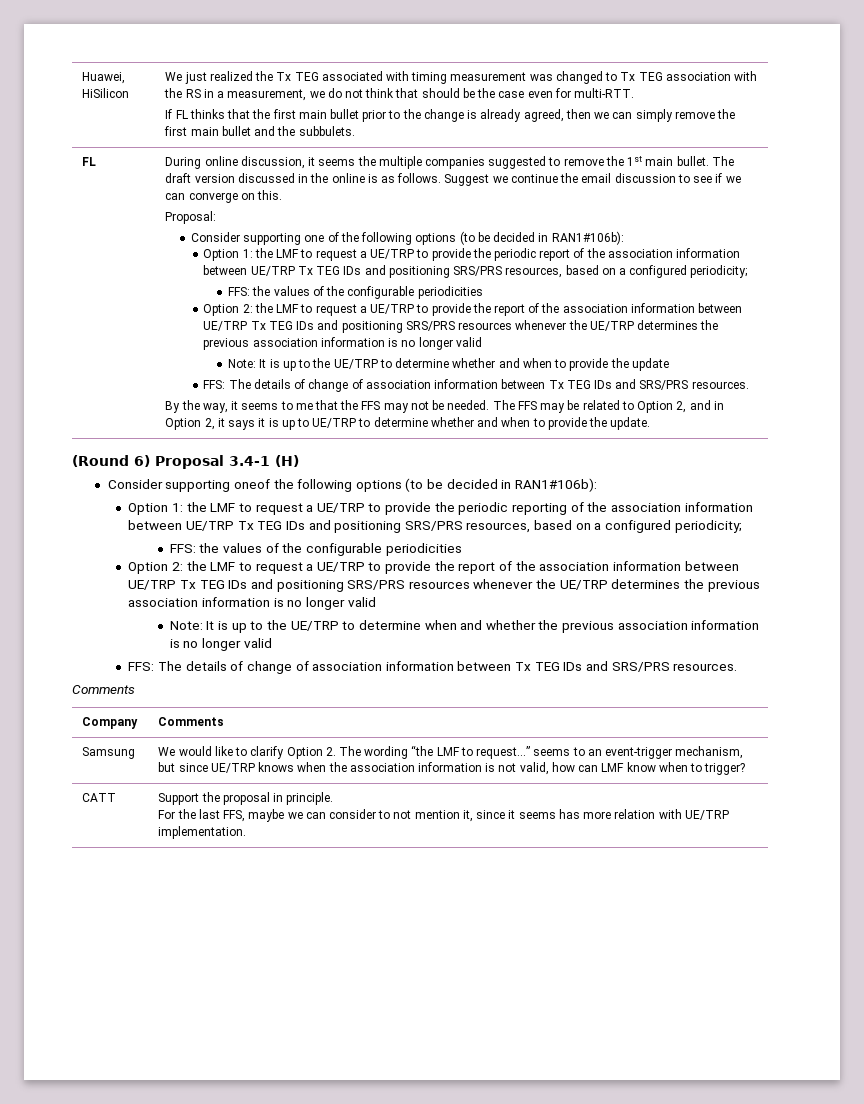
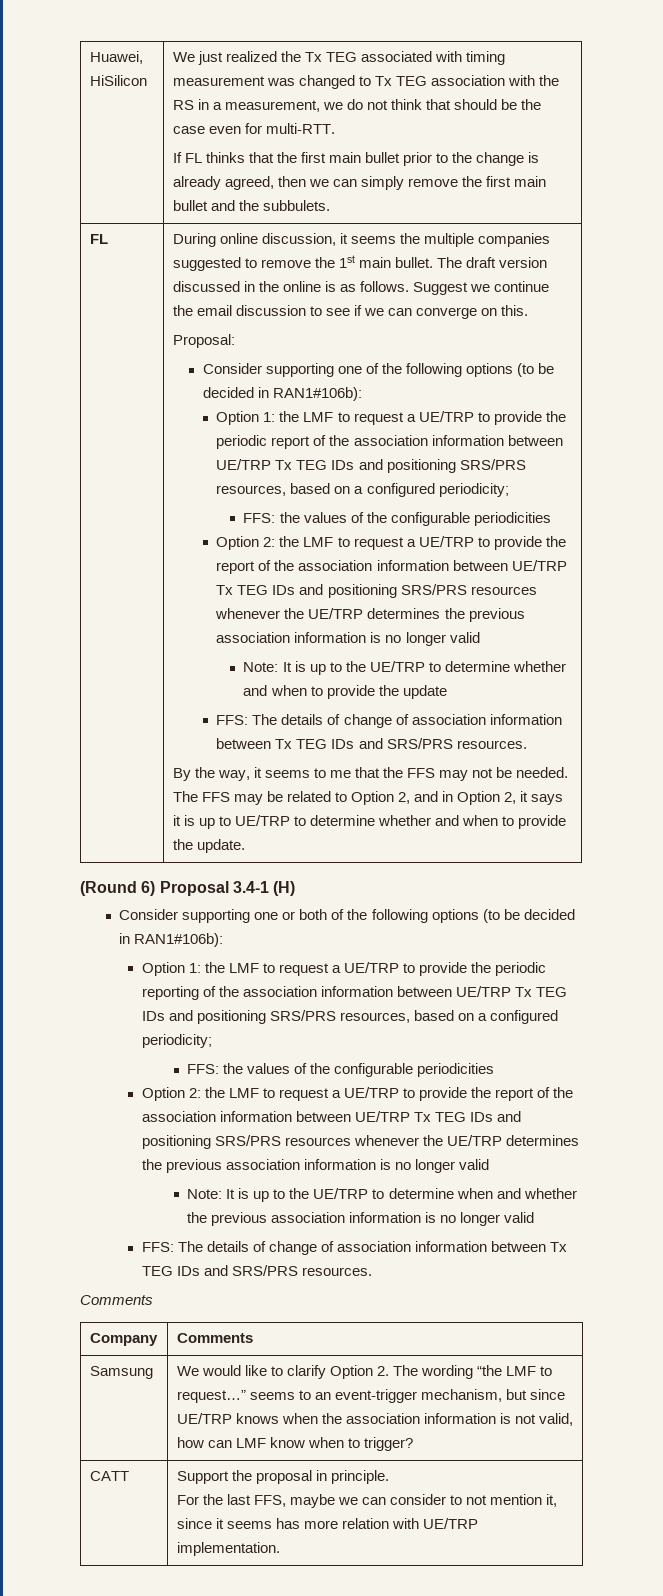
- Consider supporting oneof the following options (to be decided in RAN1#106b):
+ Consider supporting one or both of the following options (to be decided in RAN1#106b):

